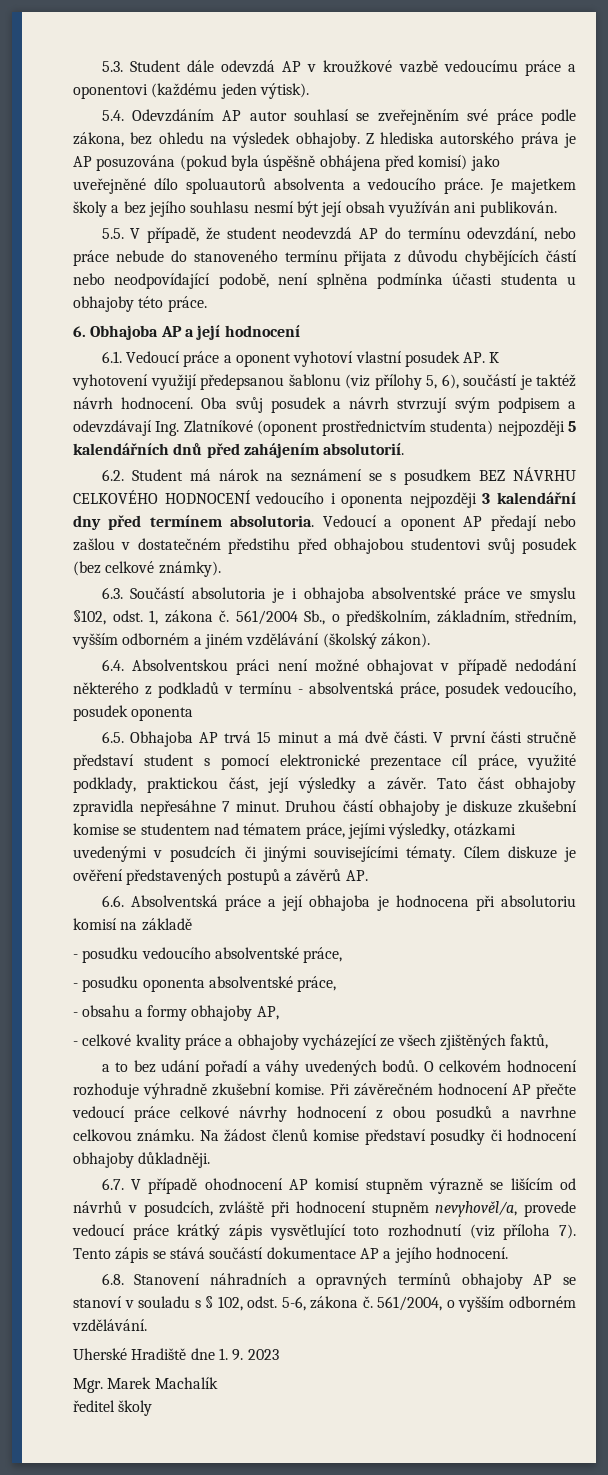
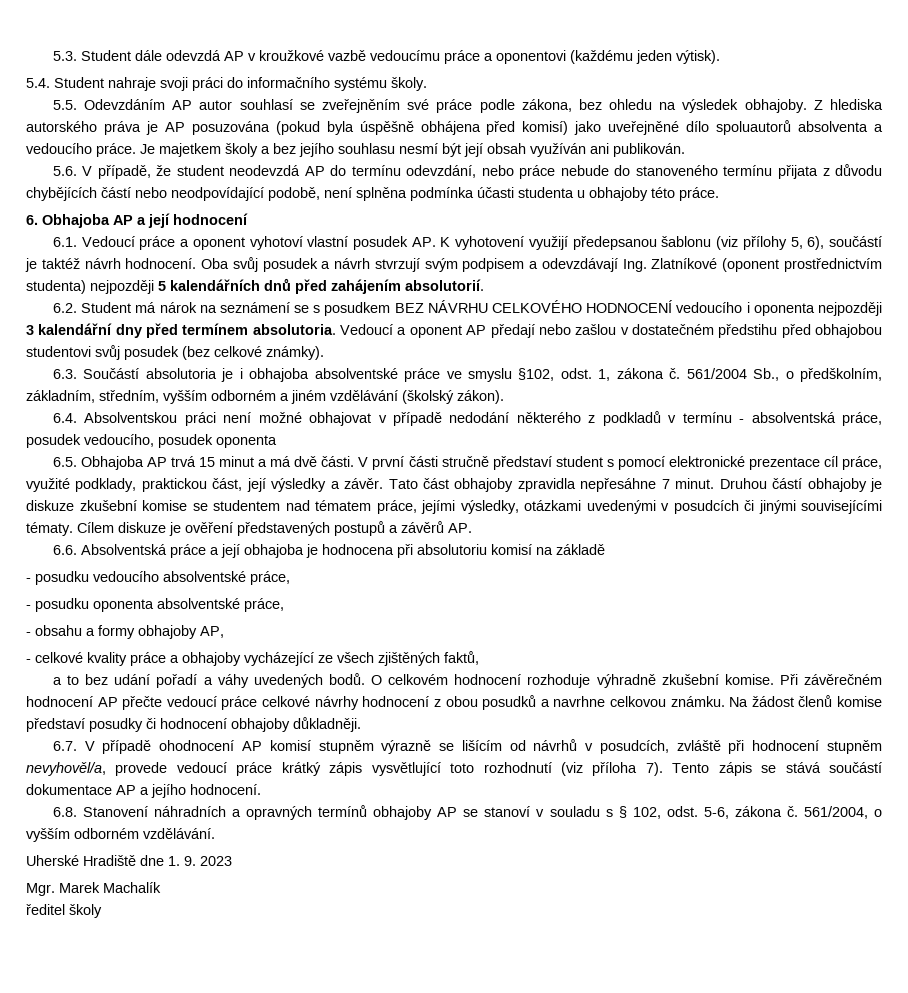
- 5.4. Odevzdáním AP autor souhlasí se zveřejněním své práce podle zákona, bez ohledu na výsledek obhajoby.
+ 5.4. Student nahraje svoji práci do informačního systému školy.
+ 5.5. Odevzdáním AP autor souhlasí se zveřejněním své práce podle zákona, bez ohledu na výsledek obhajoby.
- 5.5. V případě, že student neodevzdá AP do termínu odevzdání, nebo práce nebude do stanoveného termínu přijata z důvodu chybějících částí nebo neodpovídající podobě, není splněna podmínka účasti studenta u obhajoby této práce.
+ 5.6. V případě, že student neodevzdá AP do termínu odevzdání, nebo práce nebude do stanoveného termínu přijata z důvodu chybějících částí nebo neodpovídající podobě, není splněna podmínka účasti studenta u obhajoby této práce.

